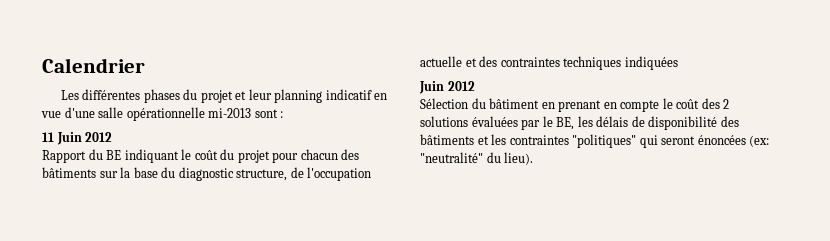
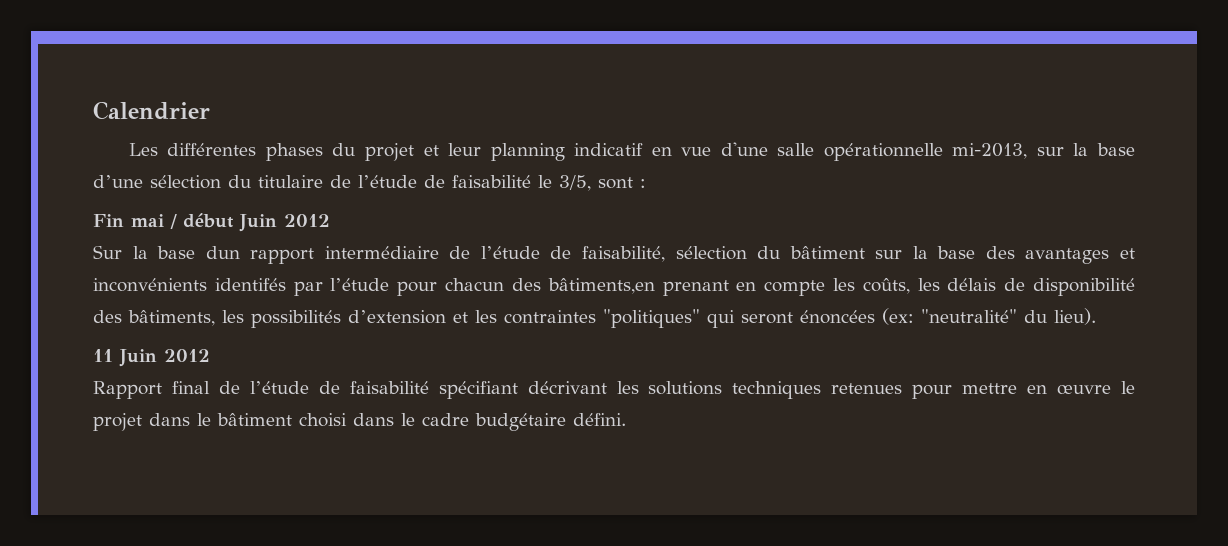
- Les différentes phases du projet et leur planning indicatif en vue d'une salle opérationnelle mi-2013 sont :
- 11 Juin 2012
- Rapport du BE indiquant le coût du projet pour chacun des bâtiments sur la base du diagnostic structure, de l'occupation actuelle et des contraintes techniques indiquées
- Juin 2012
- Sélection du bâtiment en prenant en compte le coût des 2 solutions évaluées par le BE, les délais de disponibilité des bâtiments et les contraintes "politiques" qui seront énoncées (ex: "neutralité" du lieu).
+ Les différentes phases du projet et leur planning indicatif en vue d'une salle opérationnelle mi-2013, sur la base d’une sélection du titulaire de l’étude de faisabilité le 3/5, sont :
+ Fin mai / début Juin 2012
+ Sur la base dun rapport intermédiaire de l’étude de faisabilité, sélection du bâtiment sur la base des avantages et inconvénients identifés par l’étude pour chacun des bâtiments,en prenant en compte les coûts, les délais de disponibilité des bâtiments, les possibilités d’extension et les contraintes "politiques" qui seront énoncées (ex: "neutralité" du lieu).
+ 11 Juin 2012
+ Rapport final de l’étude de faisabilité spécifiant décrivant les solutions techniques retenues pour mettre en œuvre le projet dans le bâtiment choisi dans le cadre budgétaire défini.

